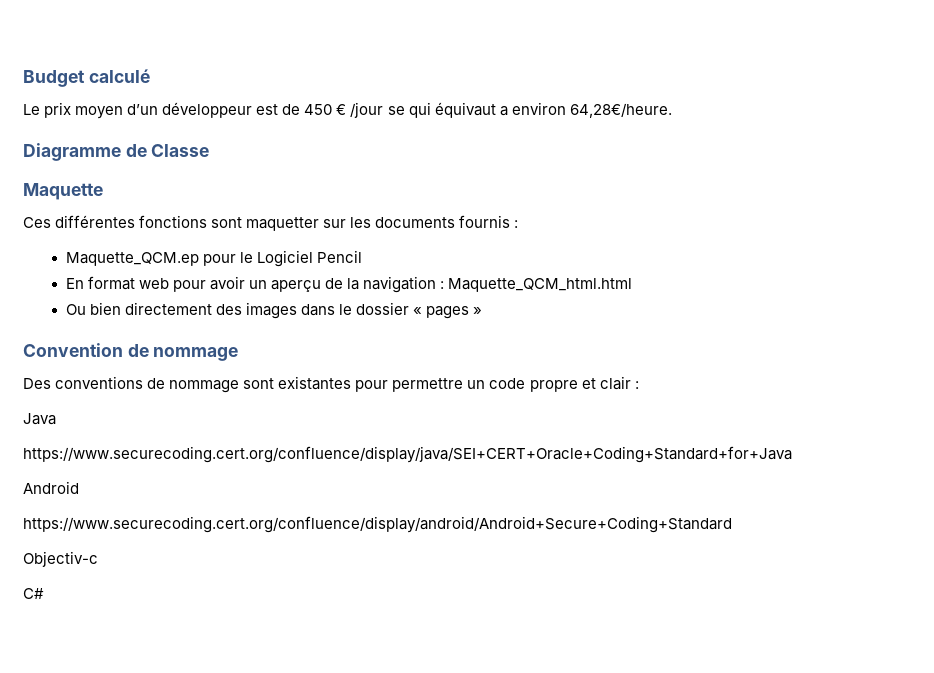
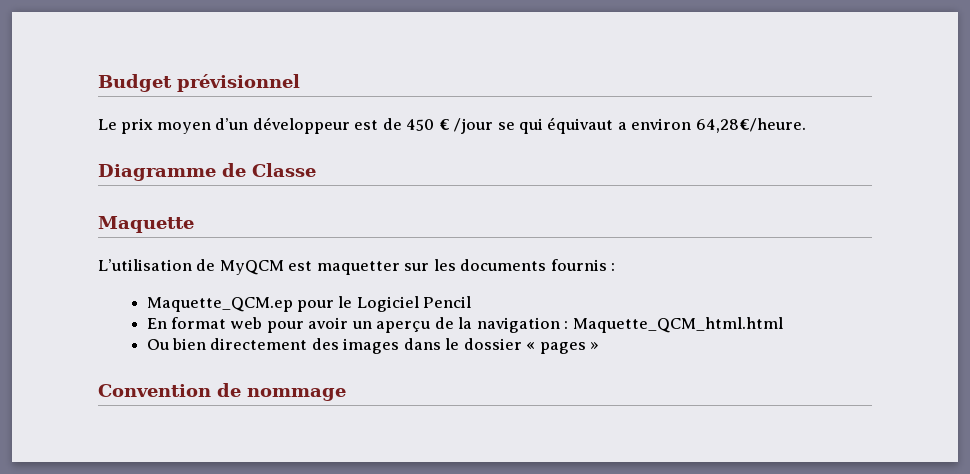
- Budget calculé
+ Budget prévisionnel
- Ces différentes fonctions sont maquetter sur les documents fournis :
+ L’utilisation de MyQCM est maquetter sur les documents fournis :
- Des conventions de nommage sont existantes pour permettre un code propre et clair :
- Java
- https://www.securecoding.cert.org/confluence/display/java/SEI+CERT+Oracle+Coding+Standard+for+Java
- Android
- https://www.securecoding.cert.org/confluence/display/android/Android+Secure+Coding+Standard
- Objectiv-c
- C#

